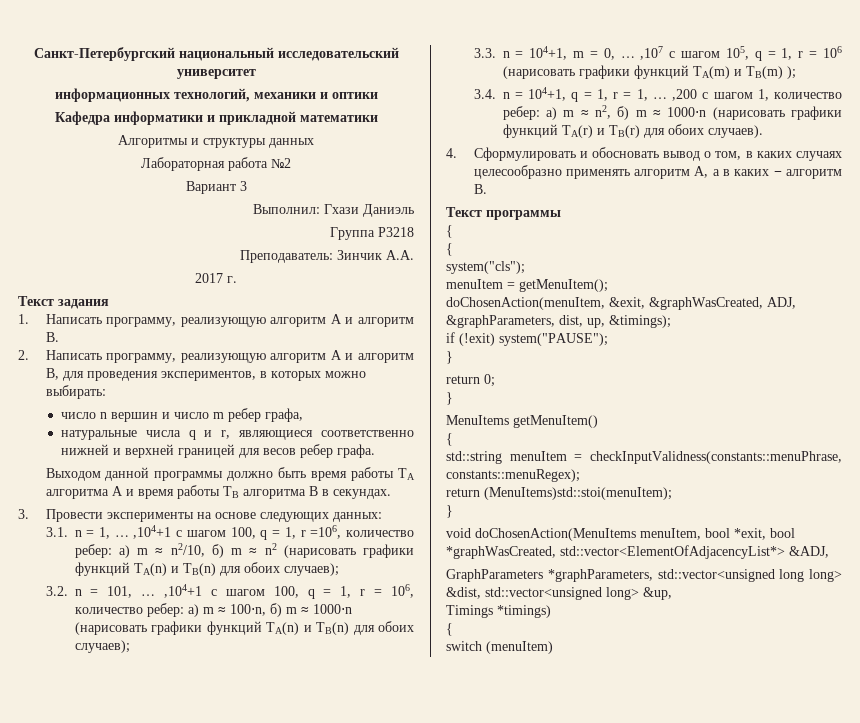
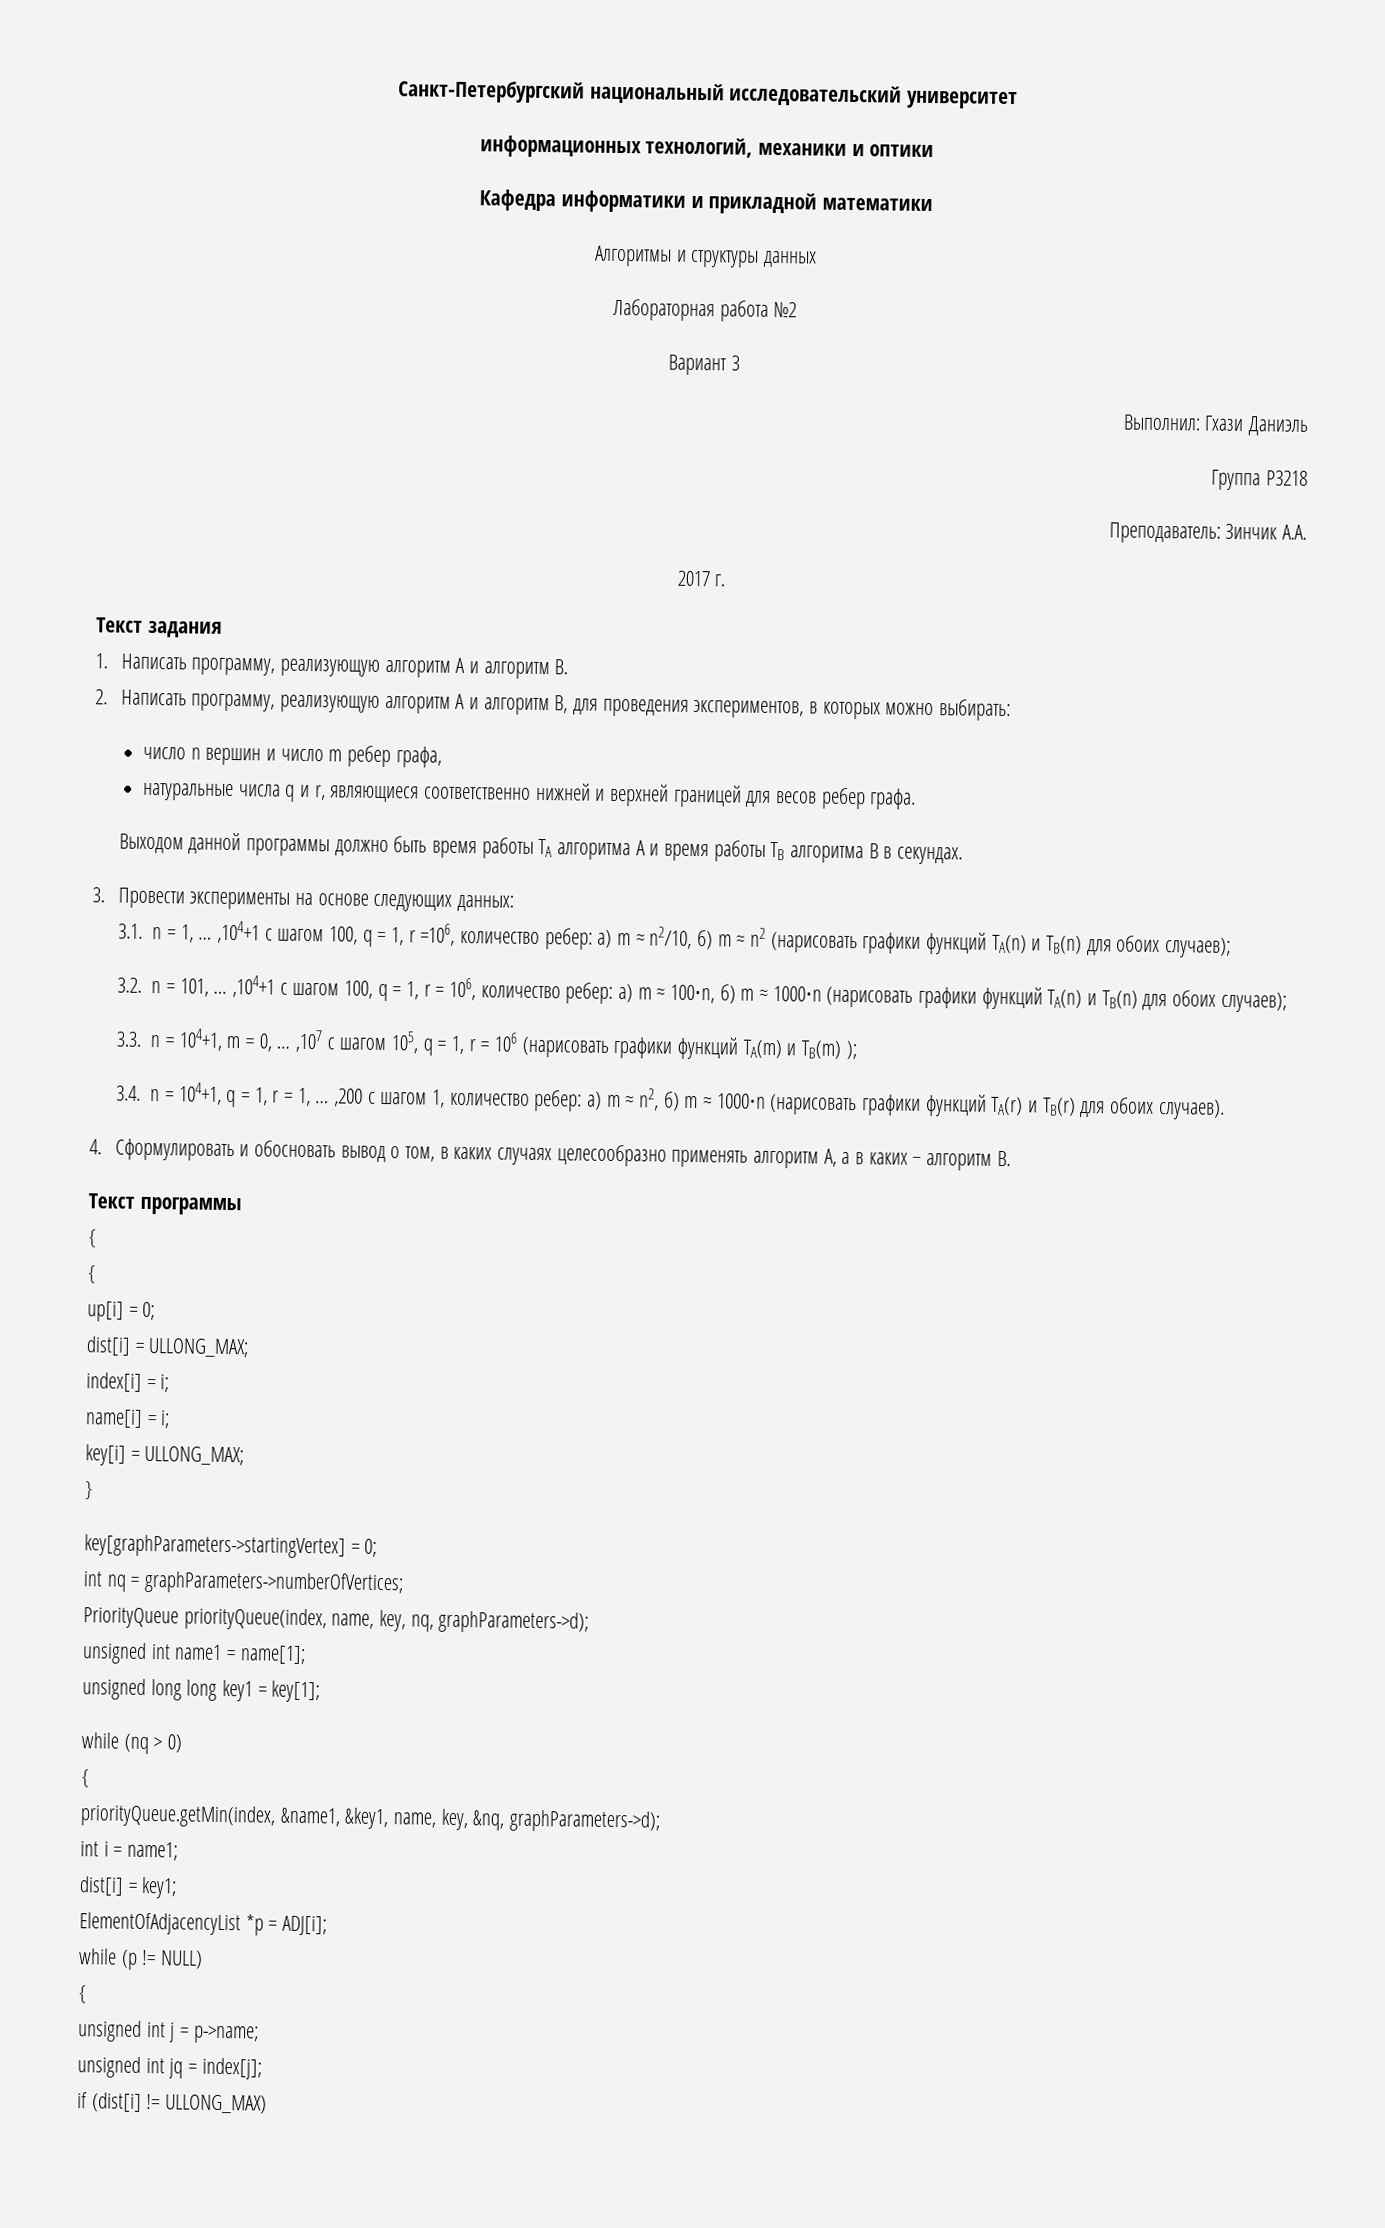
- system("cls");
- menuItem = getMenuItem();
- doChosenAction(menuItem, &exit, &graphWasCreated, ADJ, &graphParameters, dist, up, &timings);
- if (!exit) system("PAUSE");
+ up[i] = 0;
+ dist[i] = ULLONG_MAX;
+ index[i] = i;
+ name[i] = i;
+ key[i] = ULLONG_MAX;
  }
- return 0;
- }
- MenuItems getMenuItem()
+ key[graphParameters->startingVertex] = 0;
+ int nq = graphParameters->numberOfVertices;
+ PriorityQueue priorityQueue(index, name, key, nq, graphParameters->d);
+ unsigned int name1 = name[1];
+ unsigned long long key1 = key[1];
+ while (nq > 0)
  {
- std::string menuItem = checkInputValidness(constants::menuPhrase, constants::menuRegex);
- return (MenuItems)std::stoi(menuItem);
- }
- void doChosenAction(MenuItems menuItem, bool *exit, bool *graphWasCreated, std::vector<ElementOfAdjacencyList*> &ADJ,
- GraphParameters *graphParameters, std::vector<unsigned long long> &dist, std::vector<unsigned long> &up,
- Timings *timings)
+ priorityQueue.getMin(index, &name1, &key1, name, key, &nq, graphParameters->d);
+ int i = name1;
+ dist[i] = key1;
+ ElementOfAdjacencyList *p = ADJ[i];
+ while (p != NULL)
  {
- switch (menuItem)
+ unsigned int j = p->name;
+ unsigned int jq = index[j];
+ if (dist[i] != ULLONG_MAX)

